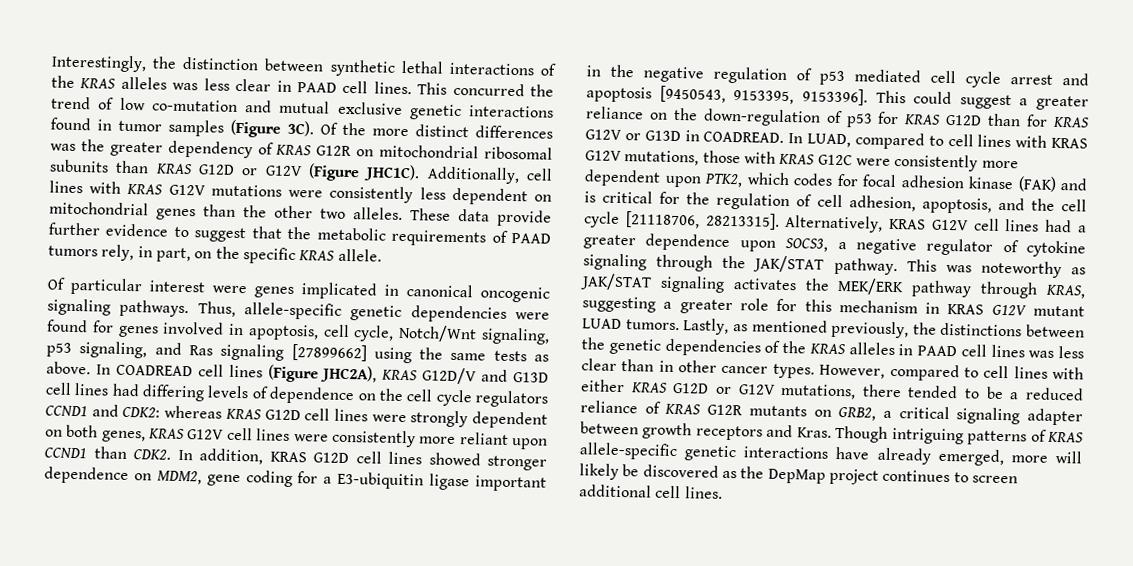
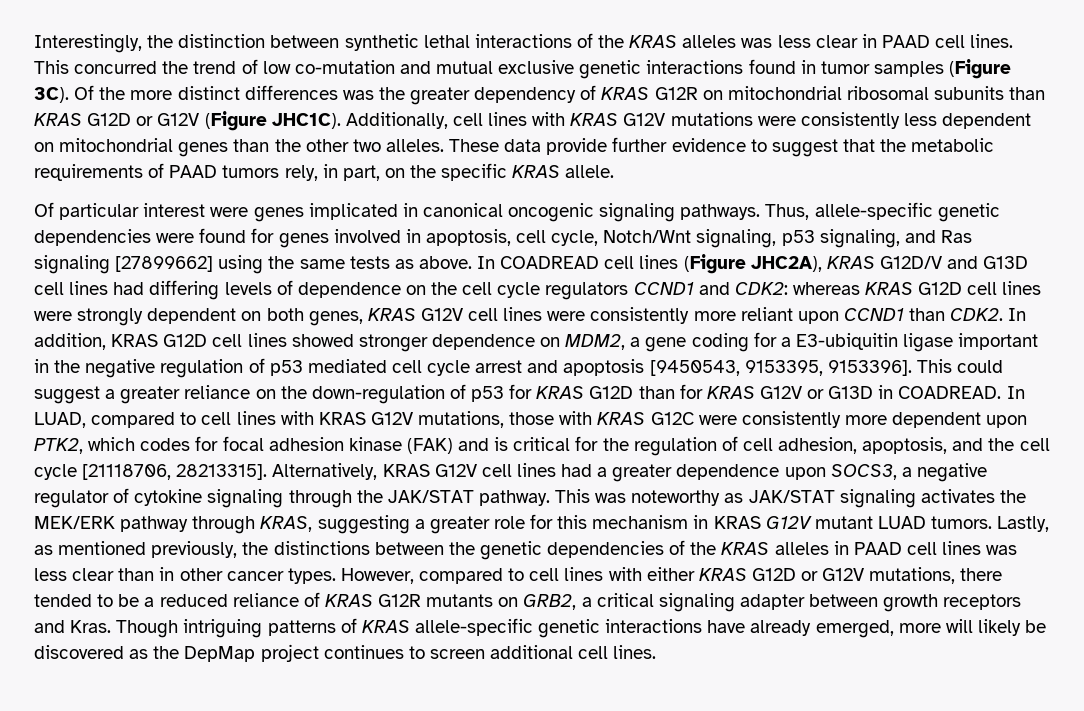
- In addition, KRAS G12D cell lines showed stronger dependence on MDM2, gene coding for a E3-ubiquitin ligase important in the negative regulation of p53 mediated cell cycle arrest and apoptosis [9450543, 9153395, 9153396].
+ In addition, KRAS G12D cell lines showed stronger dependence on MDM2, a gene coding for a E3-ubiquitin ligase important in the negative regulation of p53 mediated cell cycle arrest and apoptosis [9450543, 9153395, 9153396].

